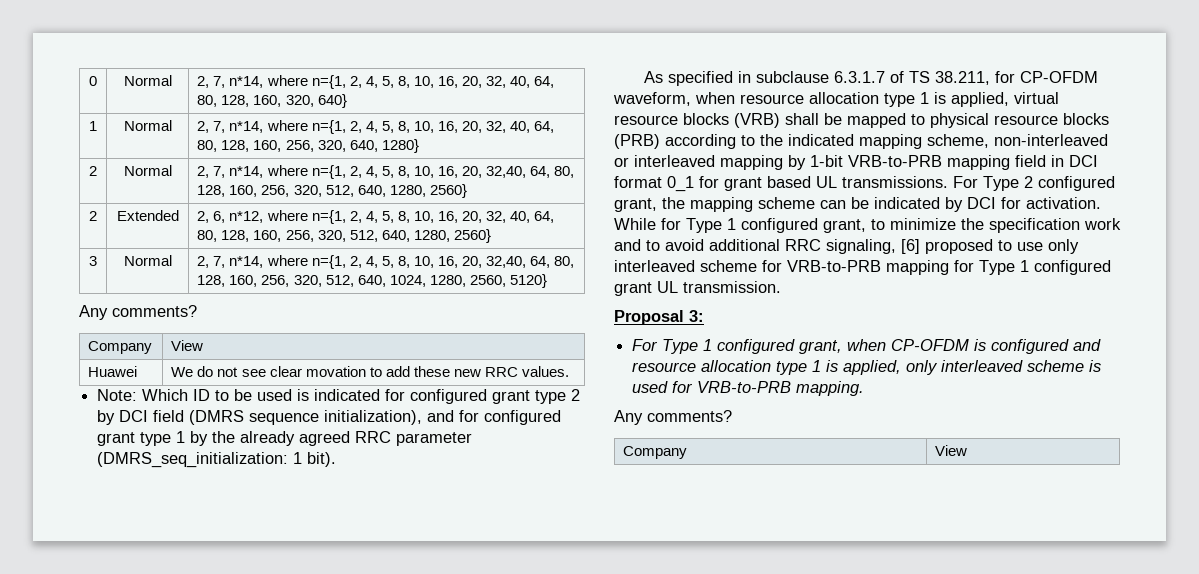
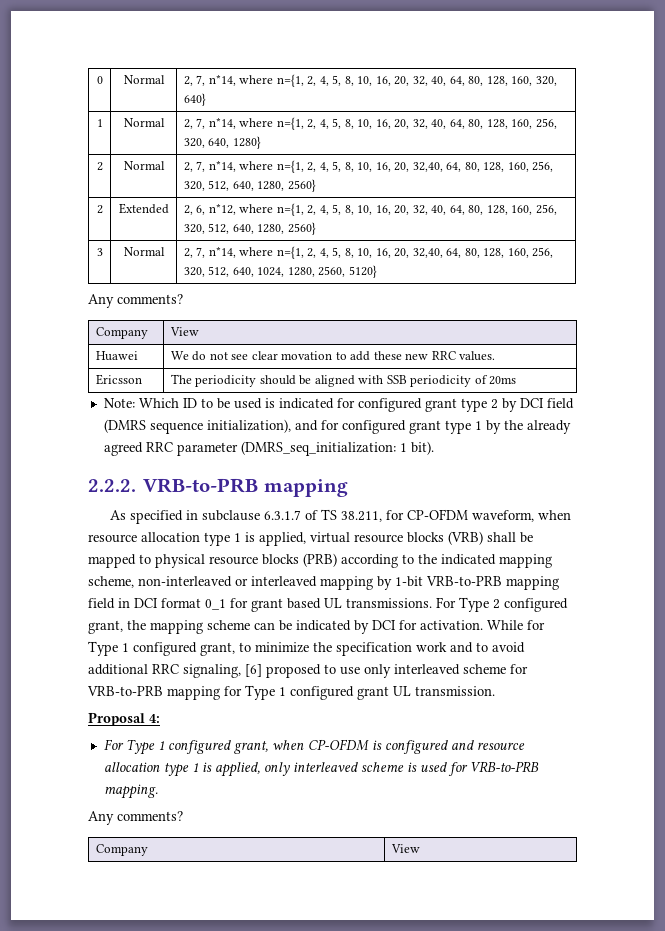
+ Ericsson | The periodicity should be aligned with SSB periodicity of 20ms
+ 2.2.2. VRB-to-PRB mapping
- Proposal 3:
+ Proposal 4:

